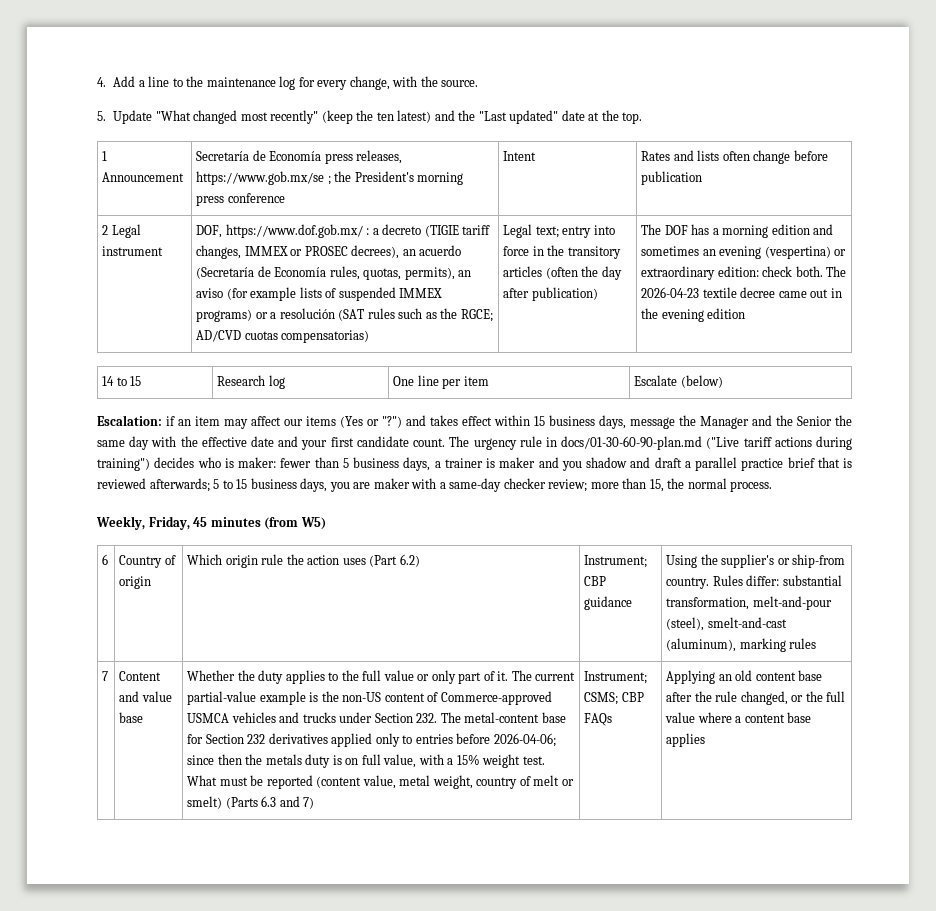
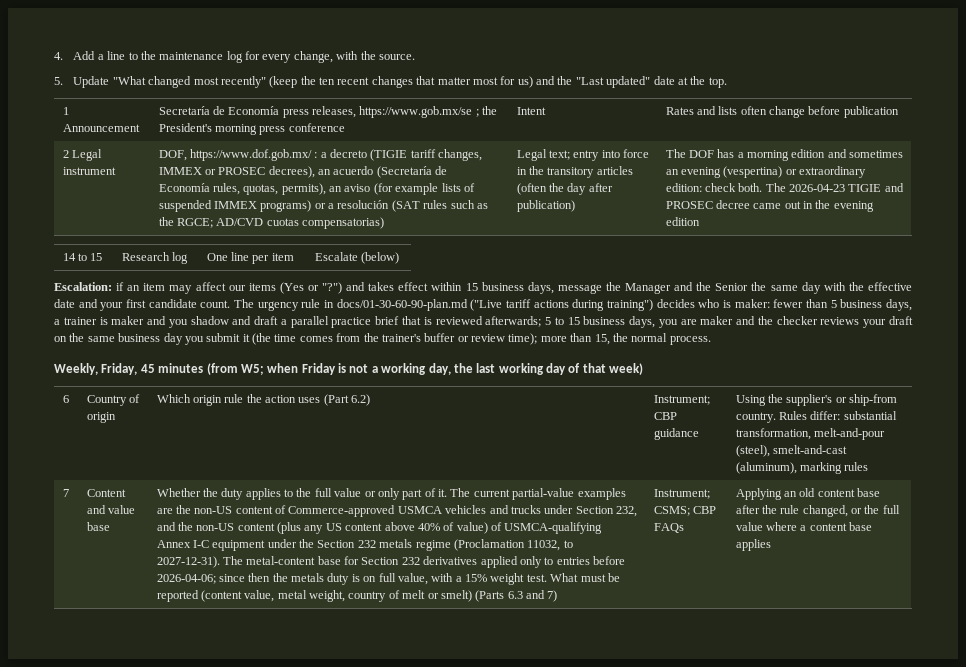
- 5. Update "What changed most recently" (keep the ten latest) and the "Last updated" date at the top.
+ 5. Update "What changed most recently" (keep the ten recent changes that matter most for us) and the "Last updated" date at the top.
- The 2026-04-23 textile decree came out in the evening edition
+ The 2026-04-23 TIGIE and PROSEC decree came out in the evening edition
- The urgency rule in docs/01-30-60-90-plan.md ("Live tariff actions during training") decides who is maker: fewer than 5 business days, a trainer is maker and you shadow and draft a parallel practice brief that is reviewed afterwards; 5 to 15 business days, you are maker with a same-day checker review; more than 15, the normal process.
+ The urgency rule in docs/01-30-60-90-plan.md ("Live tariff actions during training") decides who is maker: fewer than 5 business days, a trainer is maker and you shadow and draft a parallel practice brief that is reviewed afterwards; 5 to 15 business days, you are maker and the checker reviews your draft on the same business day you submit it (the time comes from the trainer's buffer or review time); more than 15, the normal process.
- Weekly, Friday, 45 minutes (from W5)
+ Weekly, Friday, 45 minutes (from W5; when Friday is not a working day, the last working day of that week)
- The current partial-value example is the non-US content of Commerce-approved USMCA vehicles and trucks under Section 232. The metal-content base for Section 232 derivatives applied only to entries before 2026-04-06; since then the metals duty is on full value, with a 15% weight test.
+ The current partial-value examples are the non-US content of Commerce-approved USMCA vehicles and trucks under Section 232, and the non-US content (plus any US content above 40% of value) of USMCA-qualifying Annex I-C equipment under the Section 232 metals regime (Proclamation 11032, to 2027-12-31). The metal-content base for Section 232 derivatives applied only to entries before 2026-04-06; since then the metals duty is on full value, with a 15% weight test.

